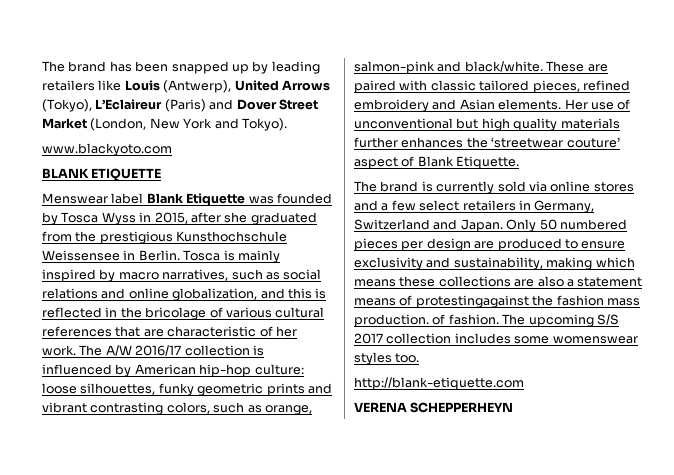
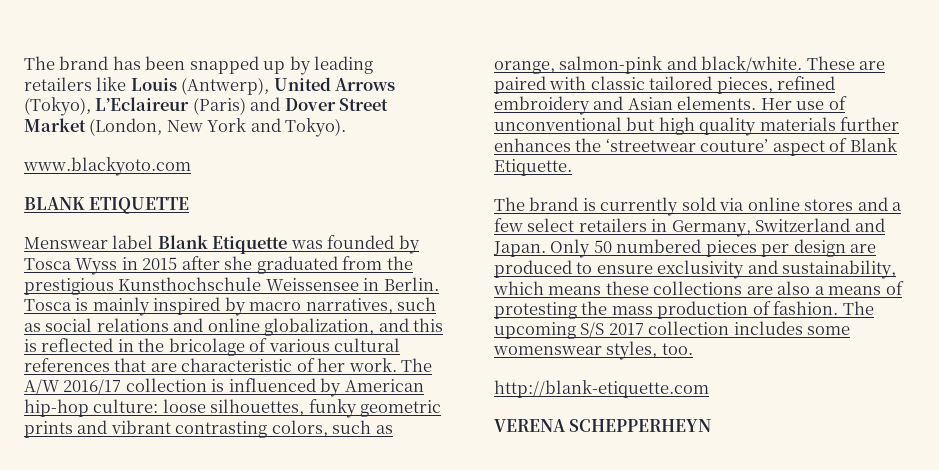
- Menswear label Blank Etiquette was founded by Tosca Wyss in 2015, after she graduated from the prestigious Kunsthochschule Weissensee in Berlin.
+ Menswear label Blank Etiquette was founded by Tosca Wyss in 2015 after she graduated from the prestigious Kunsthochschule Weissensee in Berlin.
- Only 50 numbered pieces per design are produced to ensure exclusivity and sustainability, making which means these collections are also a statement means of protestingagainst the fashion mass production. of fashion.
+ Only 50 numbered pieces per design are produced to ensure exclusivity and sustainability, which means these collections are also a means of protesting the mass production of fashion.
- The upcoming S/S 2017 collection includes some womenswear styles too.
+ The upcoming S/S 2017 collection includes some womenswear styles, too.

